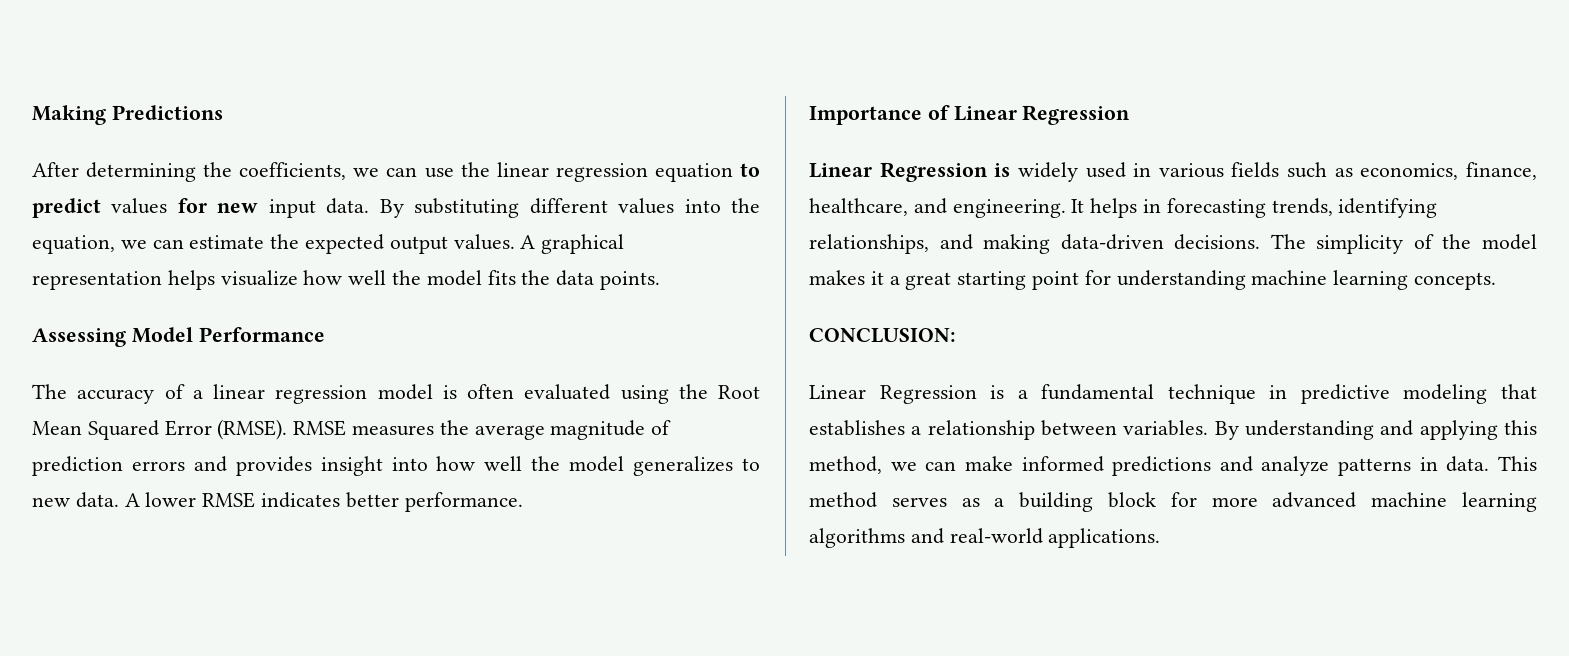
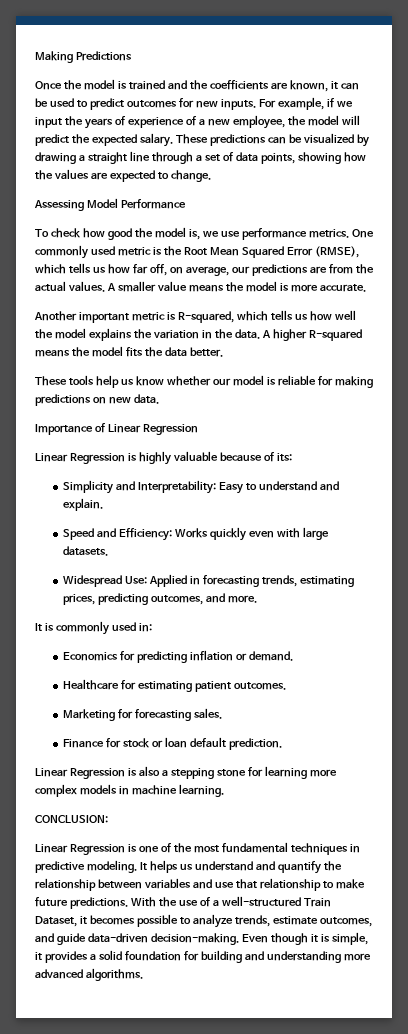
- After determining the coefficients, we can use the linear regression equation to predict values for new input data. By substituting different values into the equation, we can estimate the expected output values. A graphical representation helps visualize how well the model fits the data points.
+ Once the model is trained and the coefficients are known, it can be used to predict outcomes for new inputs. For example, if we input the years of experience of a new employee, the model will predict the expected salary. These predictions can be visualized by drawing a straight line through a set of data points, showing how the values are expected to change.
  Assessing Model Performance
- The accuracy of a linear regression model is often evaluated using the Root Mean Squared Error (RMSE). RMSE measures the average magnitude of prediction errors and provides insight into how well the model generalizes to new data. A lower RMSE indicates better performance.
+ To check how good the model is, we use performance metrics. One commonly used metric is the Root Mean Squared Error (RMSE), which tells us how far off, on average, our predictions are from the actual values. A smaller value means the model is more accurate.
+ Another important metric is R-squared, which tells us how well the model explains the variation in the data. A higher R-squared means the model fits the data better.
+ These tools help us know whether our model is reliable for making predictions on new data.
- Linear Regression is widely used in various fields such as economics, finance, healthcare, and engineering. It helps in forecasting trends, identifying relationships, and making data-driven decisions. The simplicity of the model makes it a great starting point for understanding machine learning concepts.
+ Linear Regression is highly valuable because of its:
+ Simplicity and Interpretability: Easy to understand and explain.
+ Speed and Efficiency: Works quickly even with large datasets.
+ Widespread Use: Applied in forecasting trends, estimating prices, predicting outcomes, and more.
+ It is commonly used in:
+ Economics for predicting inflation or demand.
+ Healthcare for estimating patient outcomes.
+ Marketing for forecasting sales.
+ Finance for stock or loan default prediction.
+ Linear Regression is also a stepping stone for learning more complex models in machine learning.
  CONCLUSION:
- Linear Regression is a fundamental technique in predictive modeling that establishes a relationship between variables. By understanding and applying this method, we can make informed predictions and analyze patterns in data. This method serves as a building block for more advanced machine learning algorithms and real-world applications.
+ Linear Regression is one of the most fundamental techniques in predictive modeling. It helps us understand and quantify the relationship between variables and use that relationship to make future predictions. With the use of a well-structured Train Dataset, it becomes possible to analyze trends, estimate outcomes, and guide data-driven decision-making. Even though it is simple, it provides a solid foundation for building and understanding more advanced algorithms.

